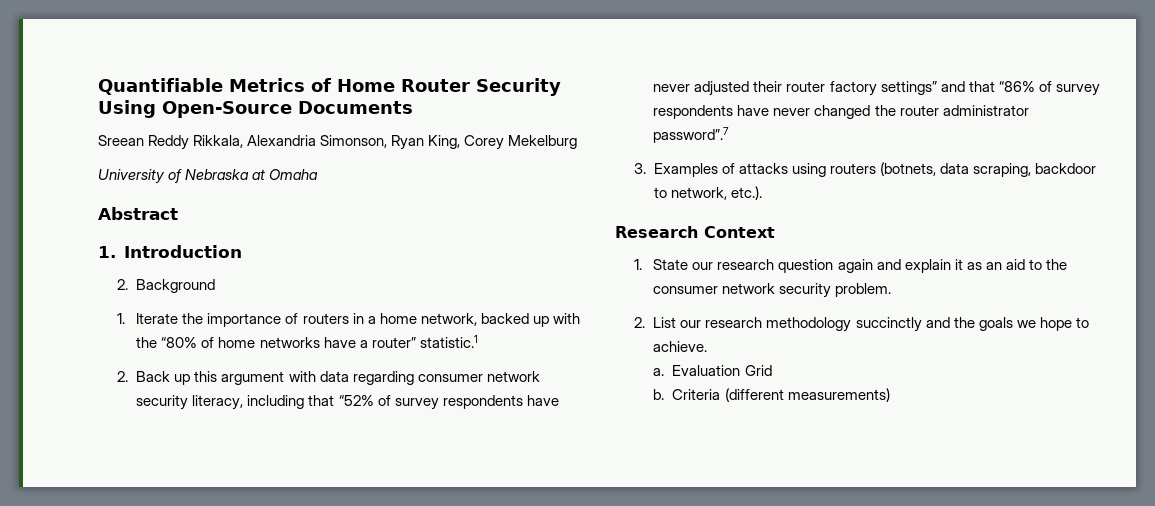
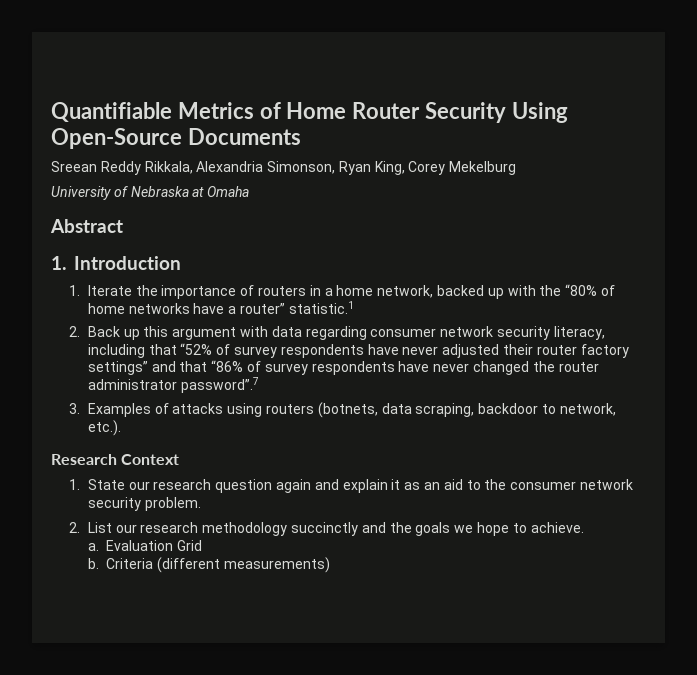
- 2. Background

